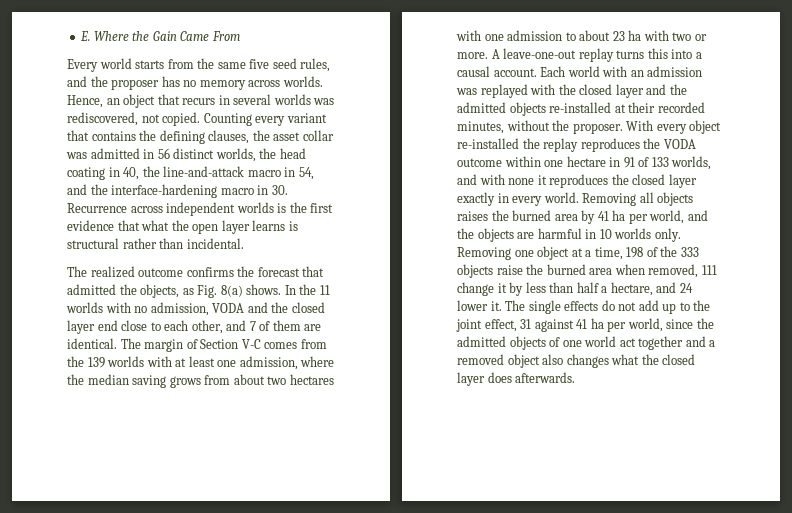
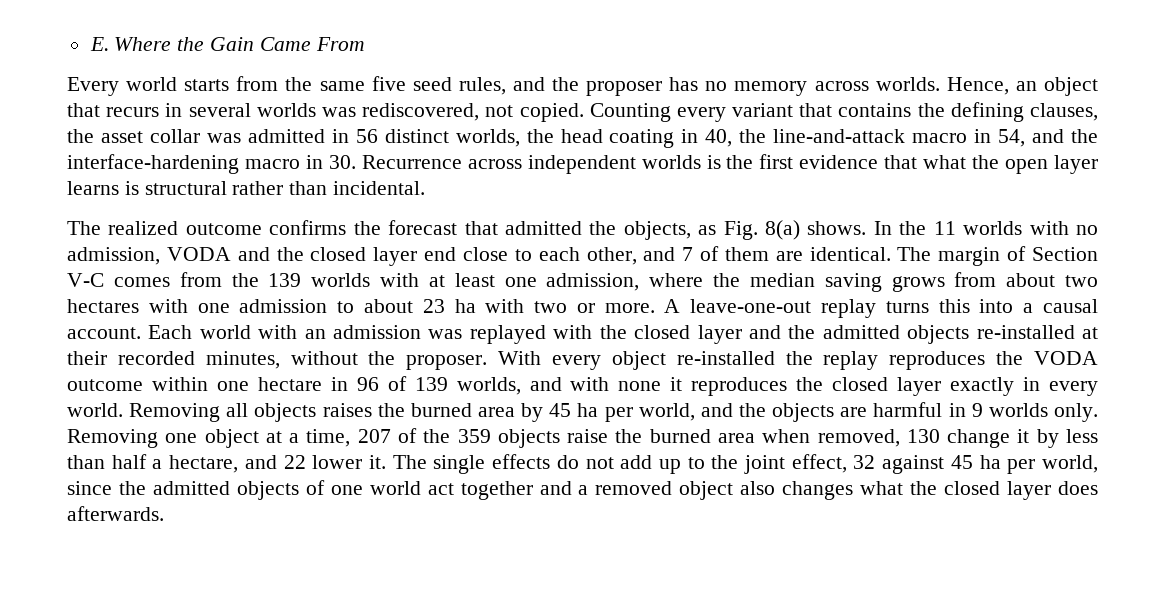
- With every object re-installed the replay reproduces the VODA outcome within one hectare in 91 of 133 worlds, and with none it reproduces the closed layer exactly in every world.
+ With every object re-installed the replay reproduces the VODA outcome within one hectare in 96 of 139 worlds, and with none it reproduces the closed layer exactly in every world.
- Removing all objects raises the burned area by 41 ha per world, and the objects are harmful in 10 worlds only.
+ Removing all objects raises the burned area by 45 ha per world, and the objects are harmful in 9 worlds only.
- Removing one object at a time, 198 of the 333 objects raise the burned area when removed, 111 change it by less than half a hectare, and 24 lower it.
+ Removing one object at a time, 207 of the 359 objects raise the burned area when removed, 130 change it by less than half a hectare, and 22 lower it.
- The single effects do not add up to the joint effect, 31 against 41 ha per world, since the admitted objects of one world act together and a removed object also changes what the closed layer does afterwards.
+ The single effects do not add up to the joint effect, 32 against 45 ha per world, since the admitted objects of one world act together and a removed object also changes what the closed layer does afterwards.

